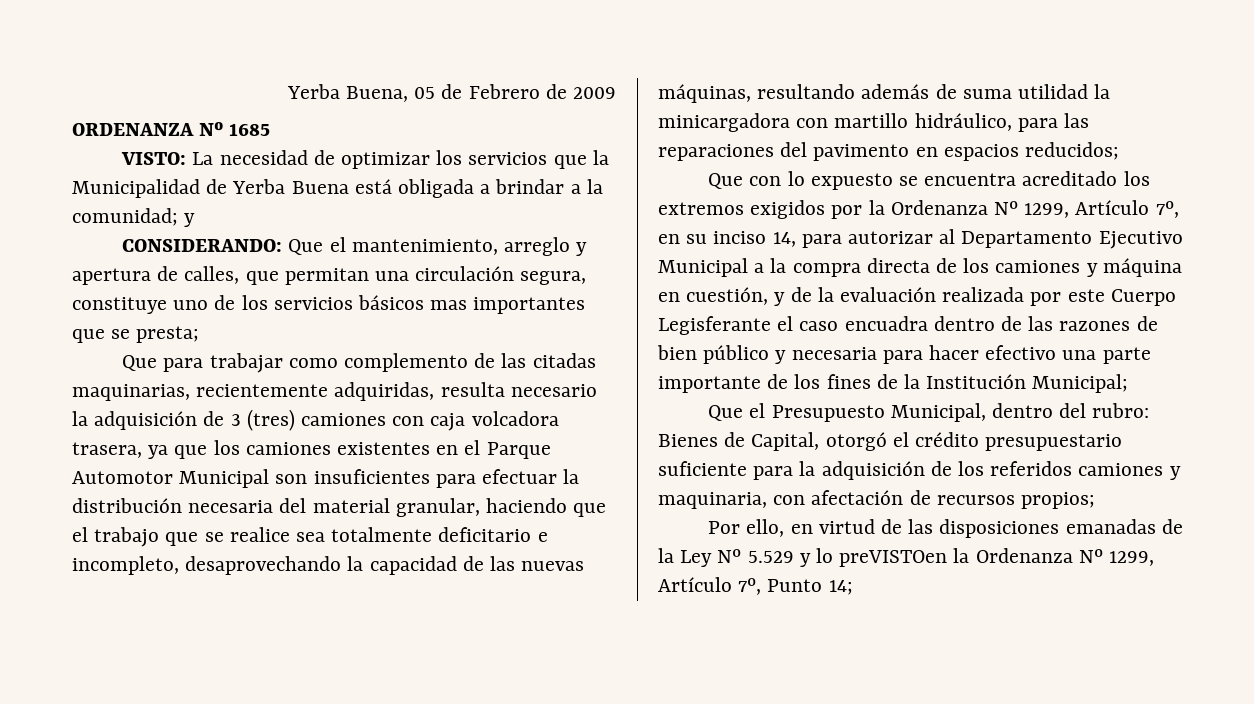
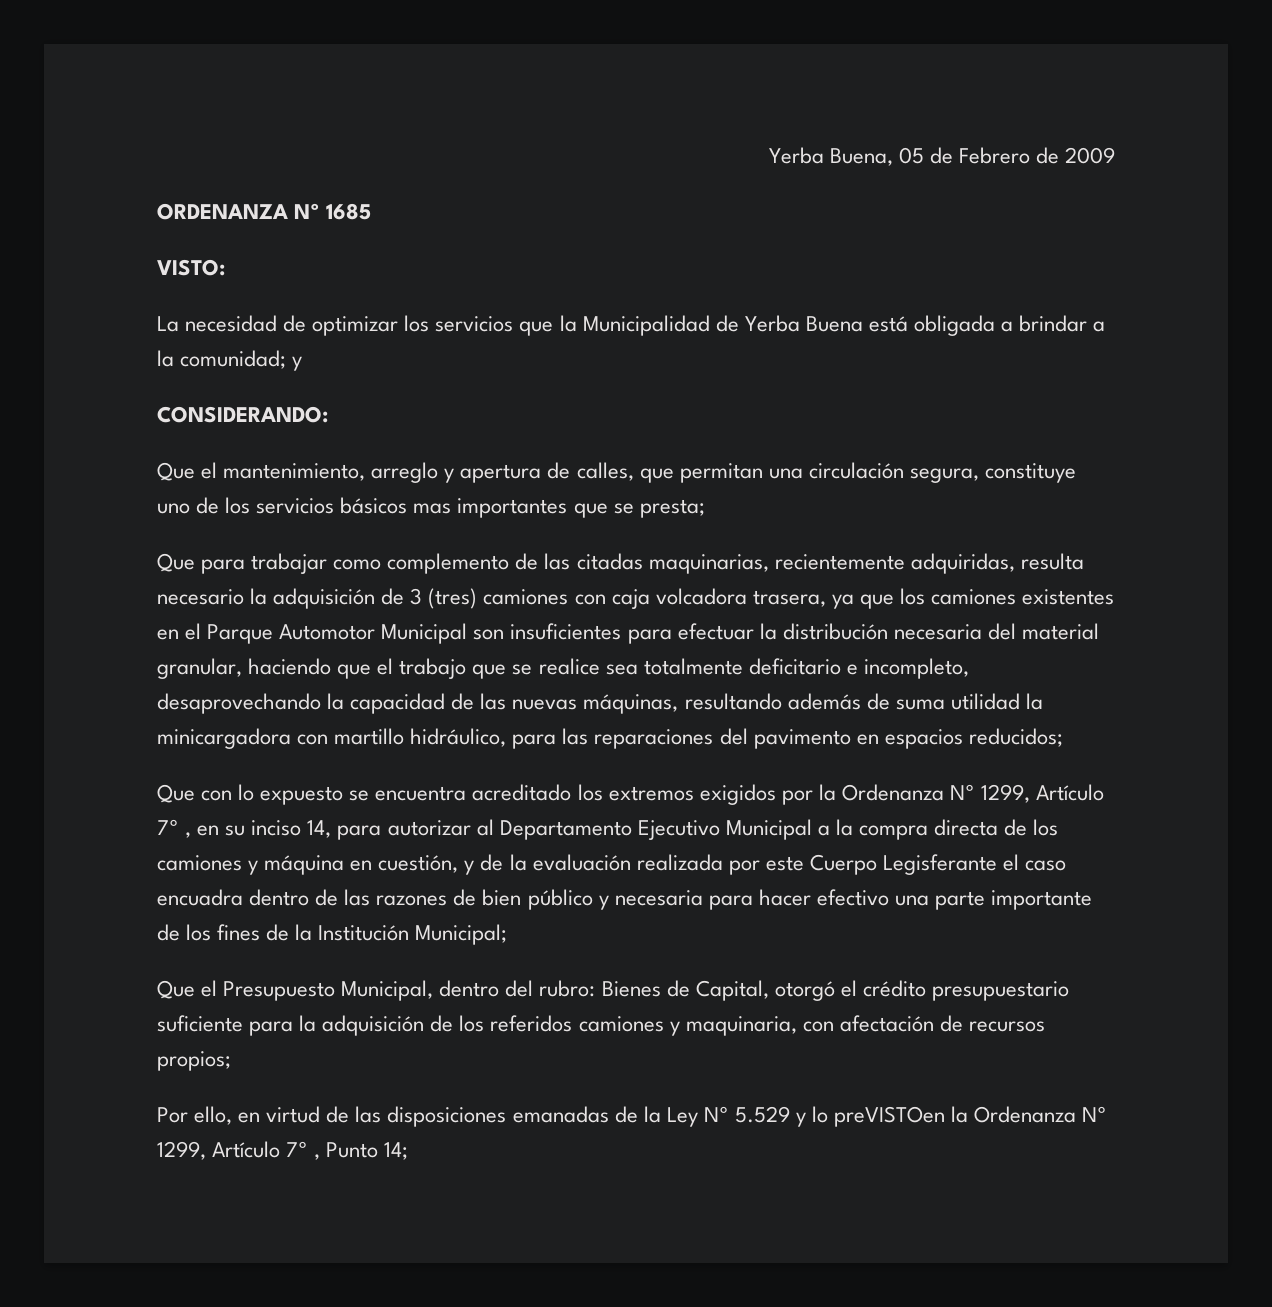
- VISTO: La necesidad de optimizar los servicios que la Municipalidad de Yerba Buena está obligada a brindar a la comunidad; y
+ VISTO:
+ La necesidad de optimizar los servicios que la Municipalidad de Yerba Buena está obligada a brindar a la comunidad; y
- CONSIDERANDO: Que el mantenimiento, arreglo y apertura de calles, que permitan una circulación segura, constituye uno de los servicios básicos mas importantes que se presta;
+ CONSIDERANDO:
+ Que el mantenimiento, arreglo y apertura de calles, que permitan una circulación segura, constituye uno de los servicios básicos mas importantes que se presta;
- Que con lo expuesto se encuentra acreditado los extremos exigidos por la Ordenanza Nº 1299, Artículo 7º, en su inciso 14, para autorizar al Departamento Ejecutivo Municipal a la compra directa de los camiones y máquina en cuestión, y de la evaluación realizada por este Cuerpo Legisferante el caso encuadra dentro de las razones de bien público y necesaria para hacer efectivo una parte importante de los fines de la Institución Municipal;
+ Que con lo expuesto se encuentra acreditado los extremos exigidos por la Ordenanza Nº 1299, Artículo 7º , en su inciso 14, para autorizar al Departamento Ejecutivo Municipal a la compra directa de los camiones y máquina en cuestión, y de la evaluación realizada por este Cuerpo Legisferante el caso encuadra dentro de las razones de bien público y necesaria para hacer efectivo una parte importante de los fines de la Institución Municipal;
- Por ello, en virtud de las disposiciones emanadas de la Ley Nº 5.529 y lo preVISTOen la Ordenanza Nº 1299, Artículo 7º, Punto 14;
+ Por ello, en virtud de las disposiciones emanadas de la Ley Nº 5.529 y lo preVISTOen la Ordenanza Nº 1299, Artículo 7º , Punto 14;

